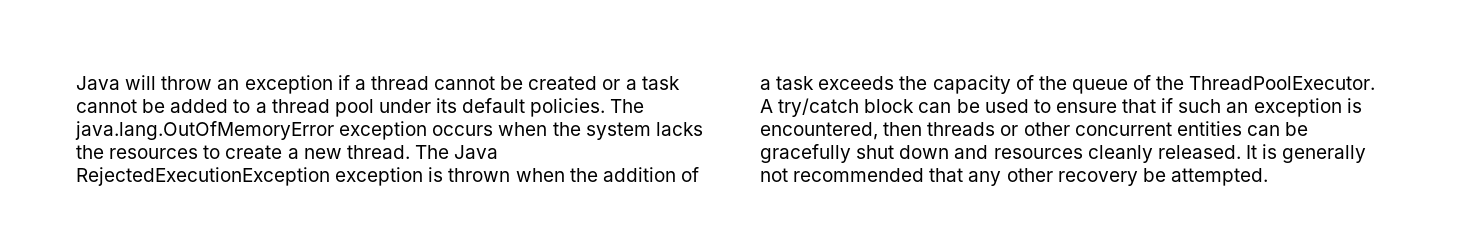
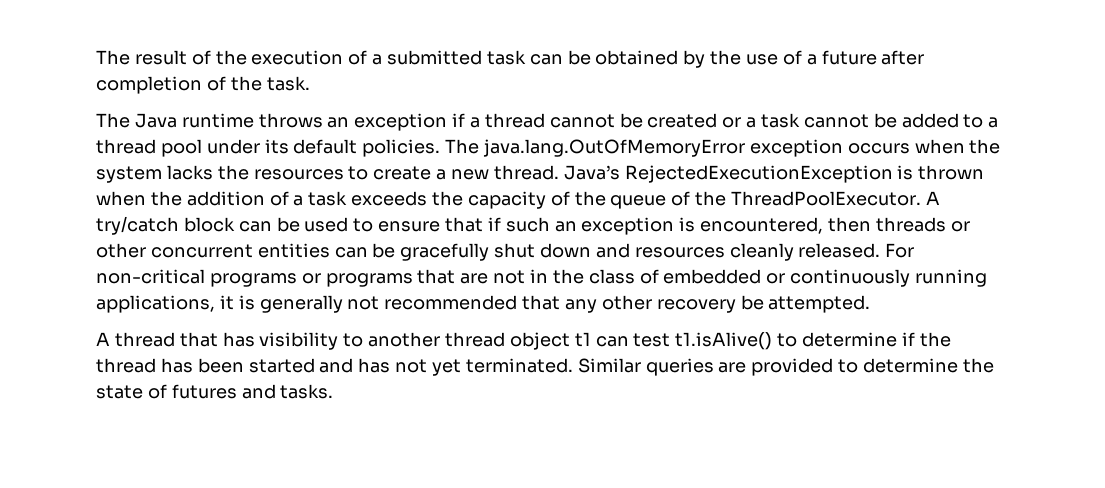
- Java will throw an exception if a thread cannot be created or a task cannot be added to a thread pool under its default policies.
+ The result of the execution of a submitted task can be obtained by the use of a future after completion of the task.
+ The Java runtime throws an exception if a thread cannot be created or a task cannot be added to a thread pool under its default policies.
- The Java RejectedExecutionException exception is thrown when the addition of a task exceeds the capacity of the queue of the ThreadPoolExecutor.
+ Java’s RejectedExecutionException is thrown when the addition of a task exceeds the capacity of the queue of the ThreadPoolExecutor.
- It is generally not recommended that any other recovery be attempted.
+ For non-critical programs or programs that are not in the class of embedded or continuously running applications, it is generally not recommended that any other recovery be attempted.
+ A thread that has visibility to another thread object t1 can test t1.isAlive() to determine if the thread has been started and has not yet terminated. Similar queries are provided to determine the state of futures and tasks.

